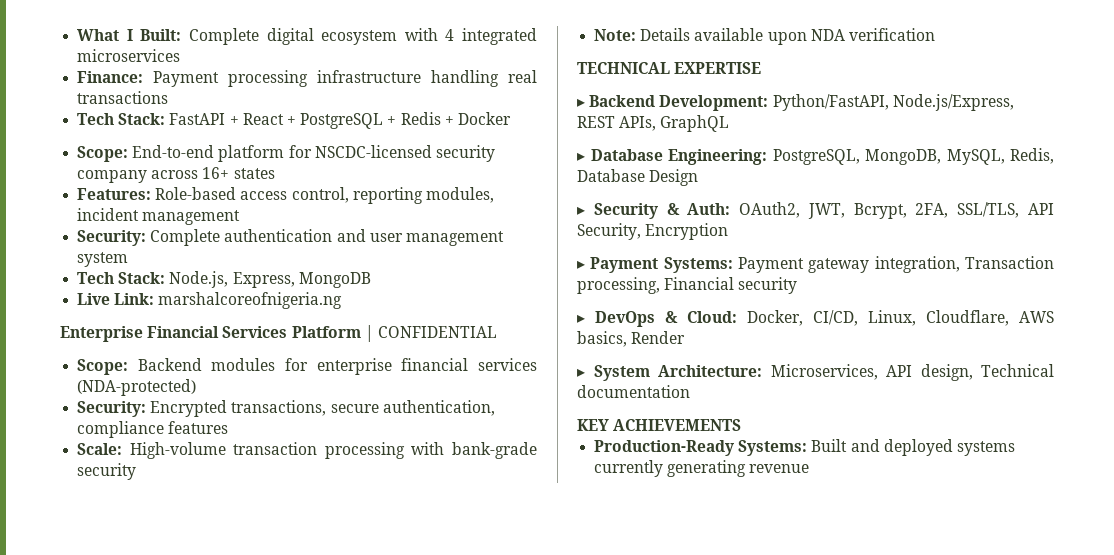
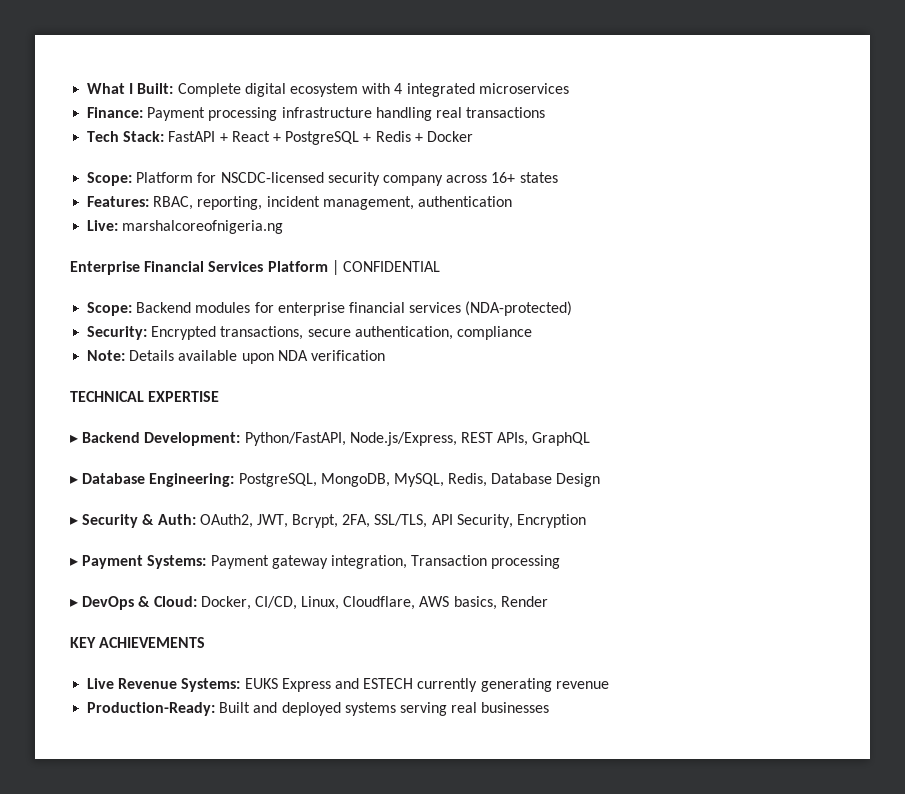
- Scope: End-to-end platform for NSCDC-licensed security company across 16+ states
+ Scope: Platform for NSCDC-licensed security company across 16+ states
- Features: Role-based access control, reporting modules, incident management
- Security: Complete authentication and user management system
- Tech Stack: Node.js, Express, MongoDB
- Live Link: marshalcoreofnigeria.ng
+ Features: RBAC, reporting, incident management, authentication
+ Live: marshalcoreofnigeria.ng
- Security: Encrypted transactions, secure authentication, compliance features
- Scale: High-volume transaction processing with bank-grade security
+ Security: Encrypted transactions, secure authentication, compliance
- ▸ Payment Systems: Payment gateway integration, Transaction processing, Financial security
+ ▸ Payment Systems: Payment gateway integration, Transaction processing
- ▸ System Architecture: Microservices, API design, Technical documentation
  KEY ACHIEVEMENTS
- Production-Ready Systems: Built and deployed systems currently generating revenue
+ Live Revenue Systems: EUKS Express and ESTECH currently generating revenue
+ Production-Ready: Built and deployed systems serving real businesses

